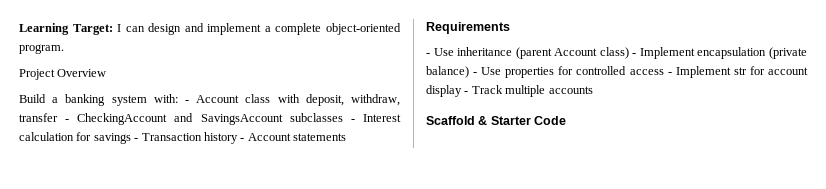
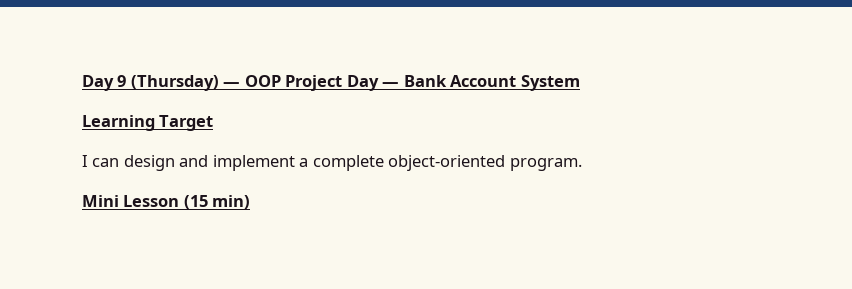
- Learning Target: I can design and implement a complete object-oriented program.
+ Day 9 (Thursday) — OOP Project Day — Bank Account System
+ Learning Target
+ I can design and implement a complete object-oriented program.
- Project Overview
- Build a banking system with: - Account class with deposit, withdraw, transfer - CheckingAccount and SavingsAccount subclasses - Interest calculation for savings - Transaction history - Account statements
- Requirements
- - Use inheritance (parent Account class) - Implement encapsulation (private balance) - Use properties for controlled access - Implement str for account display - Track multiple accounts
- Scaffold & Starter Code
+ Mini Lesson (15 min)

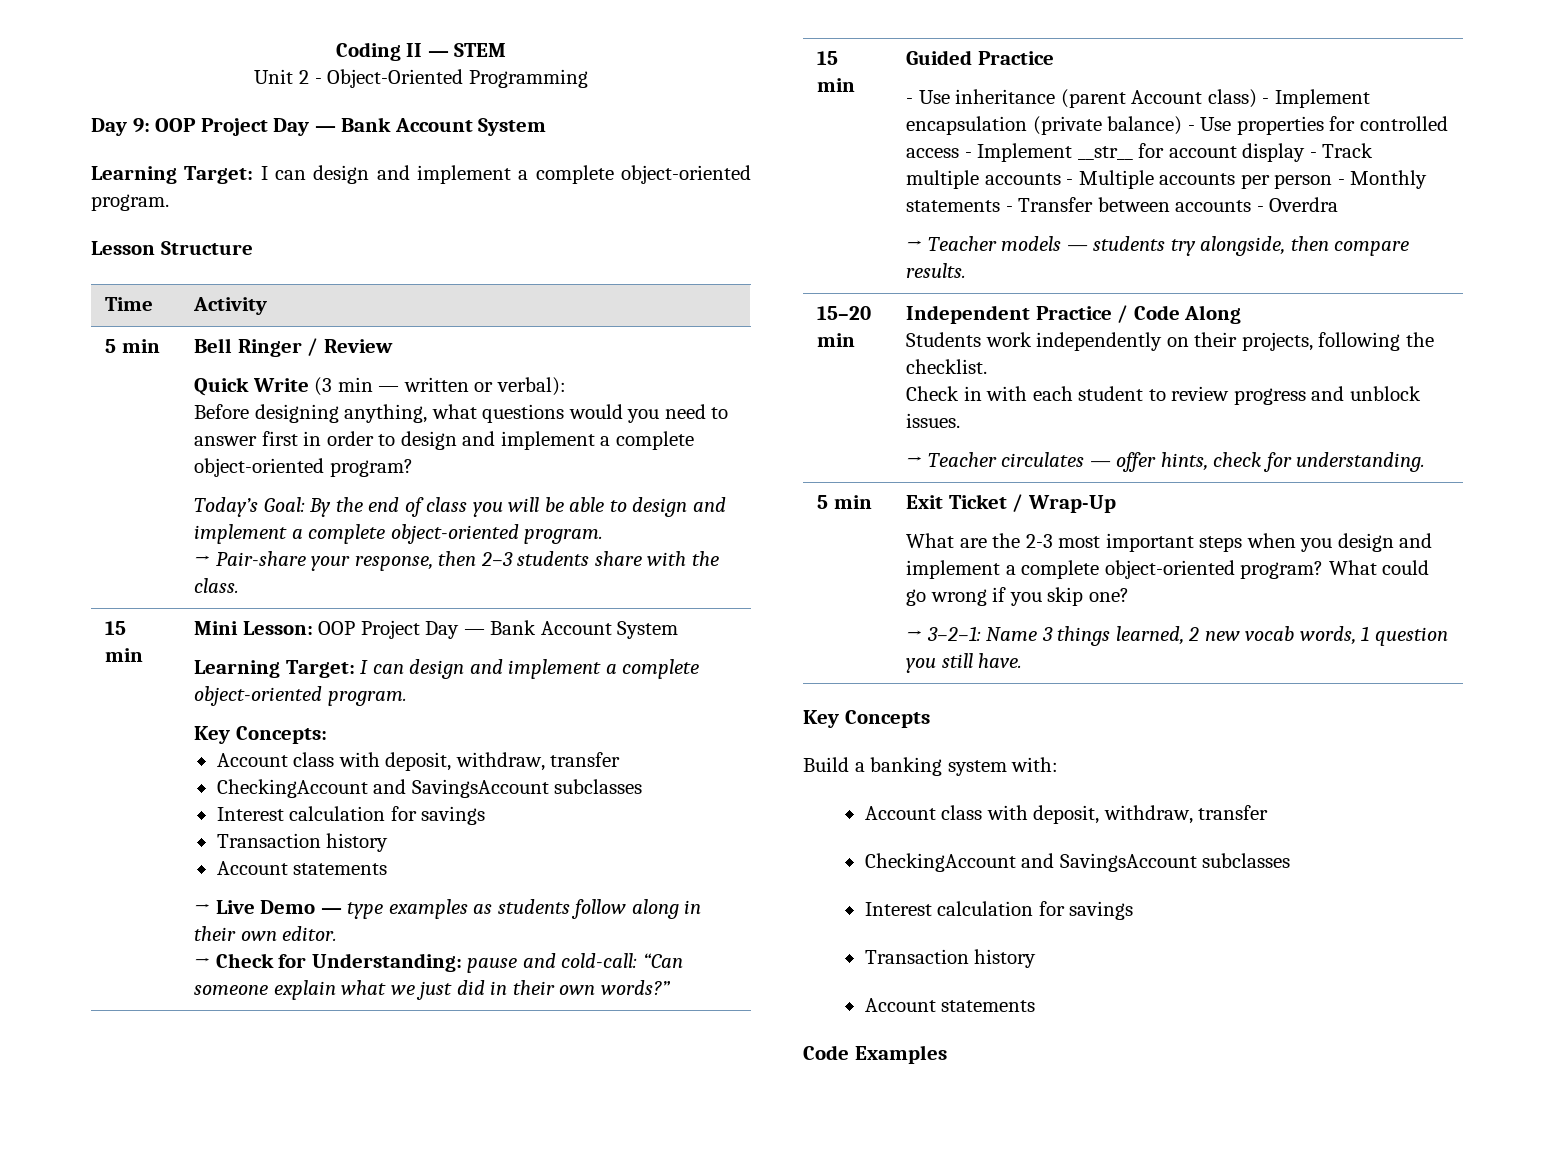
- Day 9 (Thursday) — OOP Project Day — Bank Account System
- Learning Target
- I can design and implement a complete object-oriented program.
- Mini Lesson (15 min)
+ Coding II — STEM
+ Unit 2 - Object-Oriented Programming
+ Day 9: OOP Project Day — Bank Account System
+ Learning Target: I can design and implement a complete object-oriented program.
+ Lesson Structure
+ Time | Activity
+ 5 min | Bell Ringer / Review
+ Quick Write (3 min — written or verbal):
+ Before designing anything, what questions would you need to answer first in order to design and implement a complete object-oriented program?
+ Today’s Goal: By the end of class you will be able to design and implement a complete object-oriented program.
+ → Pair-share your response, then 2–3 students share with the class.
+ 15 min | Mini Lesson: OOP Project Day — Bank Account System
+ Learning Target: I can design and implement a complete object-oriented program.
+ Key Concepts:
+ Account class with deposit, withdraw, transfer
+ CheckingAccount and SavingsAccount subclasses
+ Interest calculation for savings
+ Transaction history
+ Account statements
+ → Live Demo — type examples as students follow along in their own editor.
+ → Check for Understanding: pause and cold-call: “Can someone explain what we just did in their own words?”
+ 15 min | Guided Practice
+ - Use inheritance (parent Account class) - Implement encapsulation (private balance) - Use properties for controlled access - Implement __str__ for account display - Track multiple accounts - Multiple accounts per person - Monthly statements - Transfer between accounts - Overdra
+ → Teacher models — students try alongside, then compare results.
+ 15–20 min | Independent Practice / Code Along
+ Students work independently on their projects, following the checklist.
+ Check in with each student to review progress and unblock issues.
+ → Teacher circulates — offer hints, check for understanding.
+ 5 min | Exit Ticket / Wrap-Up
+ What are the 2-3 most important steps when you design and implement a complete object-oriented program? What could go wrong if you skip one?
+ → 3–2–1: Name 3 things learned, 2 new vocab words, 1 question you still have.
+ Key Concepts
+ Build a banking system with:
+ Account class with deposit, withdraw, transfer
+ CheckingAccount and SavingsAccount subclasses
+ Interest calculation for savings
+ Transaction history
+ Account statements
+ Code Examples

